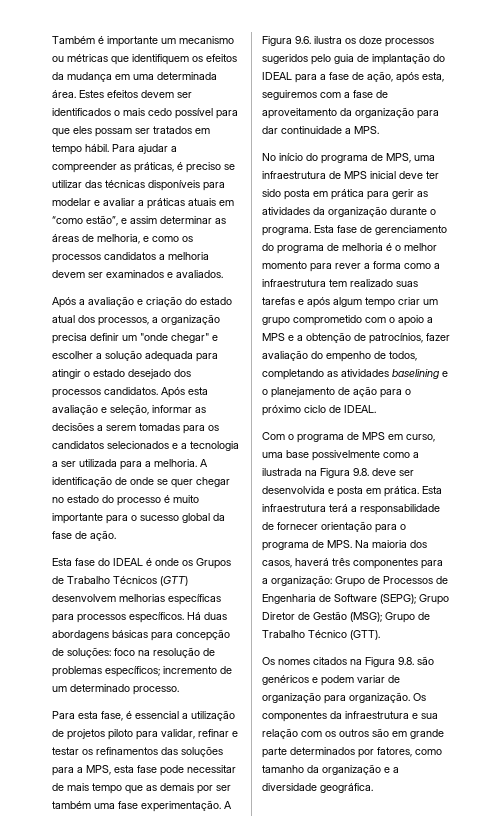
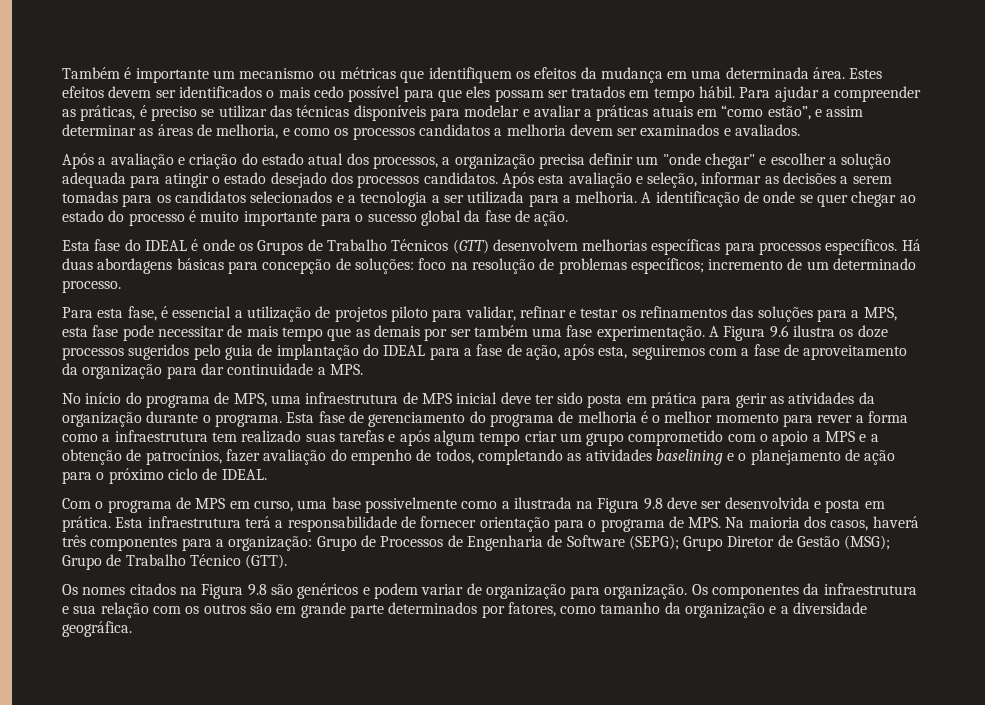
- A identificação de onde se quer chegar no estado do processo é muito importante para o sucesso global da fase de ação.
+ A identificação de onde se quer chegar ao estado do processo é muito importante para o sucesso global da fase de ação.
- A Figura 9.6. ilustra os doze processos sugeridos pelo guia de implantação do IDEAL para a fase de ação, após esta, seguiremos com a fase de aproveitamento da organização para dar continuidade a MPS.
+ A Figura 9.6 ilustra os doze processos sugeridos pelo guia de implantação do IDEAL para a fase de ação, após esta, seguiremos com a fase de aproveitamento da organização para dar continuidade a MPS.
- Com o programa de MPS em curso, uma base possivelmente como a ilustrada na Figura 9.8. deve ser desenvolvida e posta em prática.
+ Com o programa de MPS em curso, uma base possivelmente como a ilustrada na Figura 9.8 deve ser desenvolvida e posta em prática.
- Os nomes citados na Figura 9.8. são genéricos e podem variar de organização para organização.
+ Os nomes citados na Figura 9.8 são genéricos e podem variar de organização para organização.

